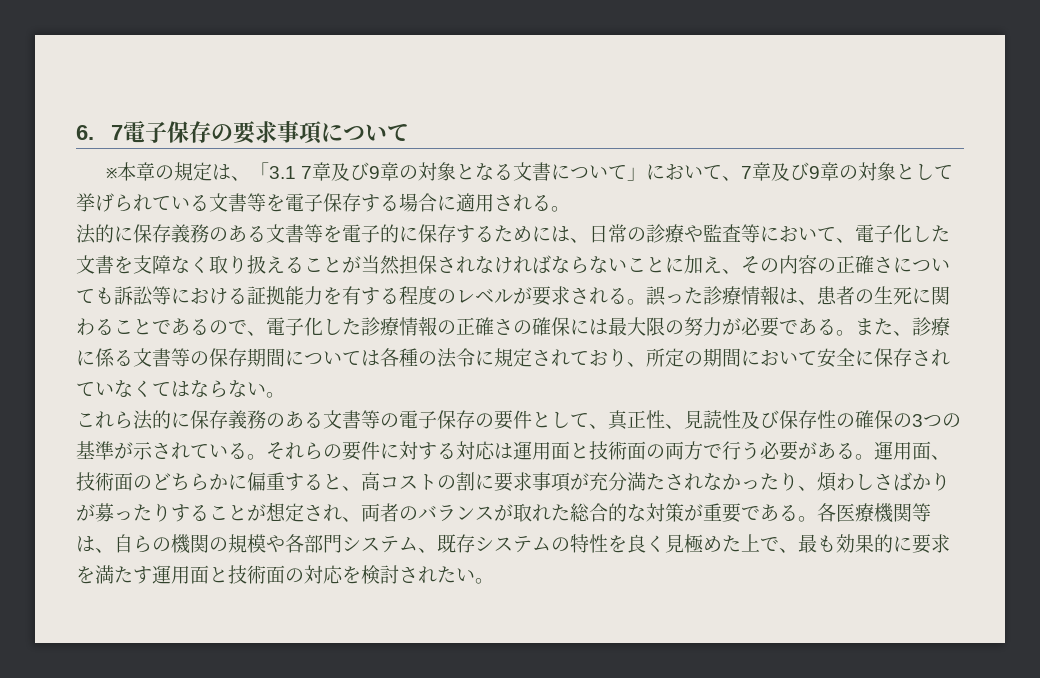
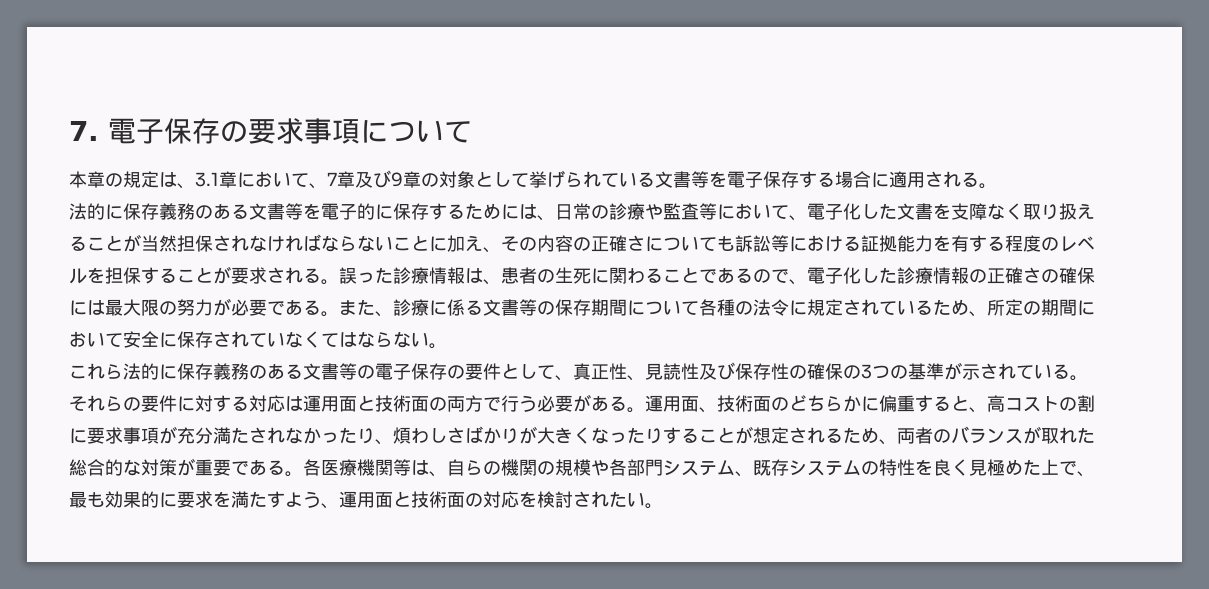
- 6. 7電子保存の要求事項について
+ 7.電子保存の要求事項について
- ※本章の規定は、「3.1 7章及び9章の対象となる文書について」において、7章及び9章の対象として挙げられている文書等を電子保存する場合に適用される。
+ 本章の規定は、3.1章において、7章及び9章の対象として挙げられている文書等を電子保存する場合に適用される。
- 法的に保存義務のある文書等を電子的に保存するためには、日常の診療や監査等において、電子化した文書を支障なく取り扱えることが当然担保されなければならないことに加え、その内容の正確さについても訴訟等における証拠能力を有する程度のレベルが要求される。
+ 法的に保存義務のある文書等を電子的に保存するためには、日常の診療や監査等において、電子化した文書を支障なく取り扱えることが当然担保されなければならないことに加え、その内容の正確さについても訴訟等における証拠能力を有する程度のレベルを担保することが要求される。
- また、診療に係る文書等の保存期間については各種の法令に規定されており、所定の期間において安全に保存されていなくてはならない。
+ また、診療に係る文書等の保存期間について各種の法令に規定されているため、所定の期間において安全に保存されていなくてはならない。
- 運用面、技術面のどちらかに偏重すると、高コストの割に要求事項が充分満たされなかったり、煩わしさばかりが募ったりすることが想定され、両者のバランスが取れた総合的な対策が重要である。
+ 運用面、技術面のどちらかに偏重すると、高コストの割に要求事項が充分満たされなかったり、煩わしさばかりが大きくなったりすることが想定されるため、両者のバランスが取れた総合的な対策が重要である。
- 各医療機関等は、自らの機関の規模や各部門システム、既存システムの特性を良く見極めた上で、最も効果的に要求を満たす運用面と技術面の対応を検討されたい。
+ 各医療機関等は、自らの機関の規模や各部門システム、既存システムの特性を良く見極めた上で、最も効果的に要求を満たすよう、運用面と技術面の対応を検討されたい。

